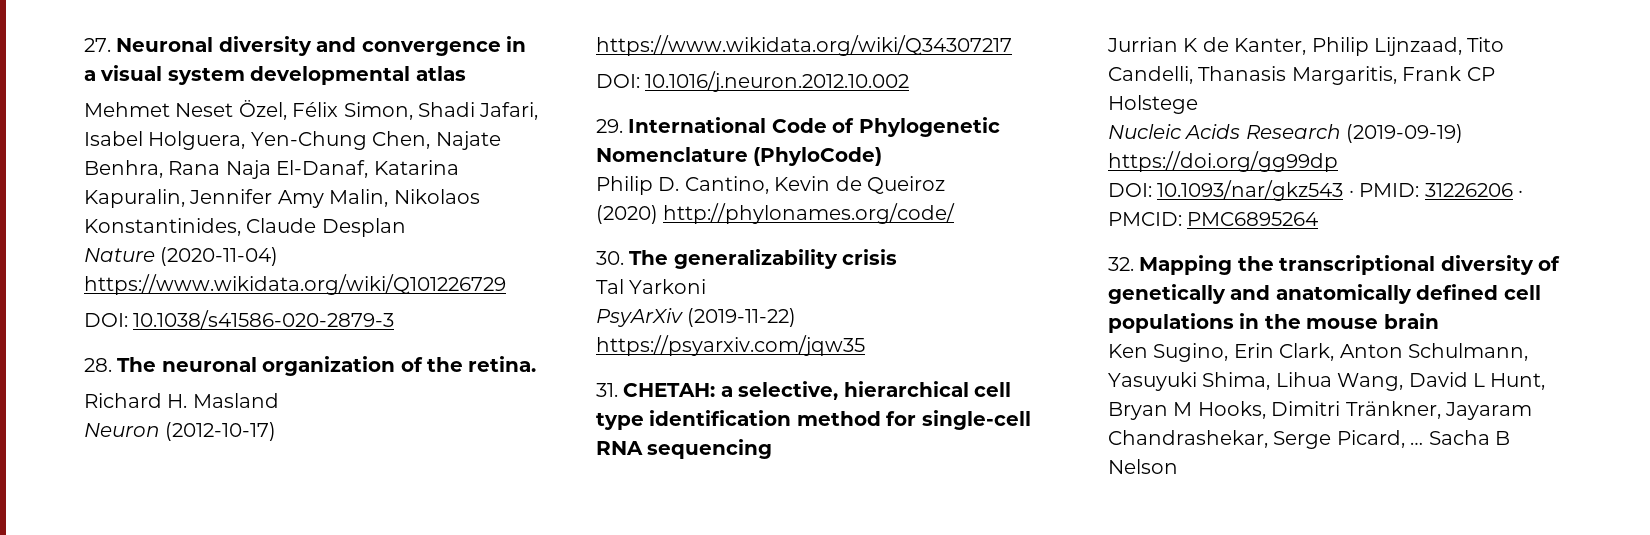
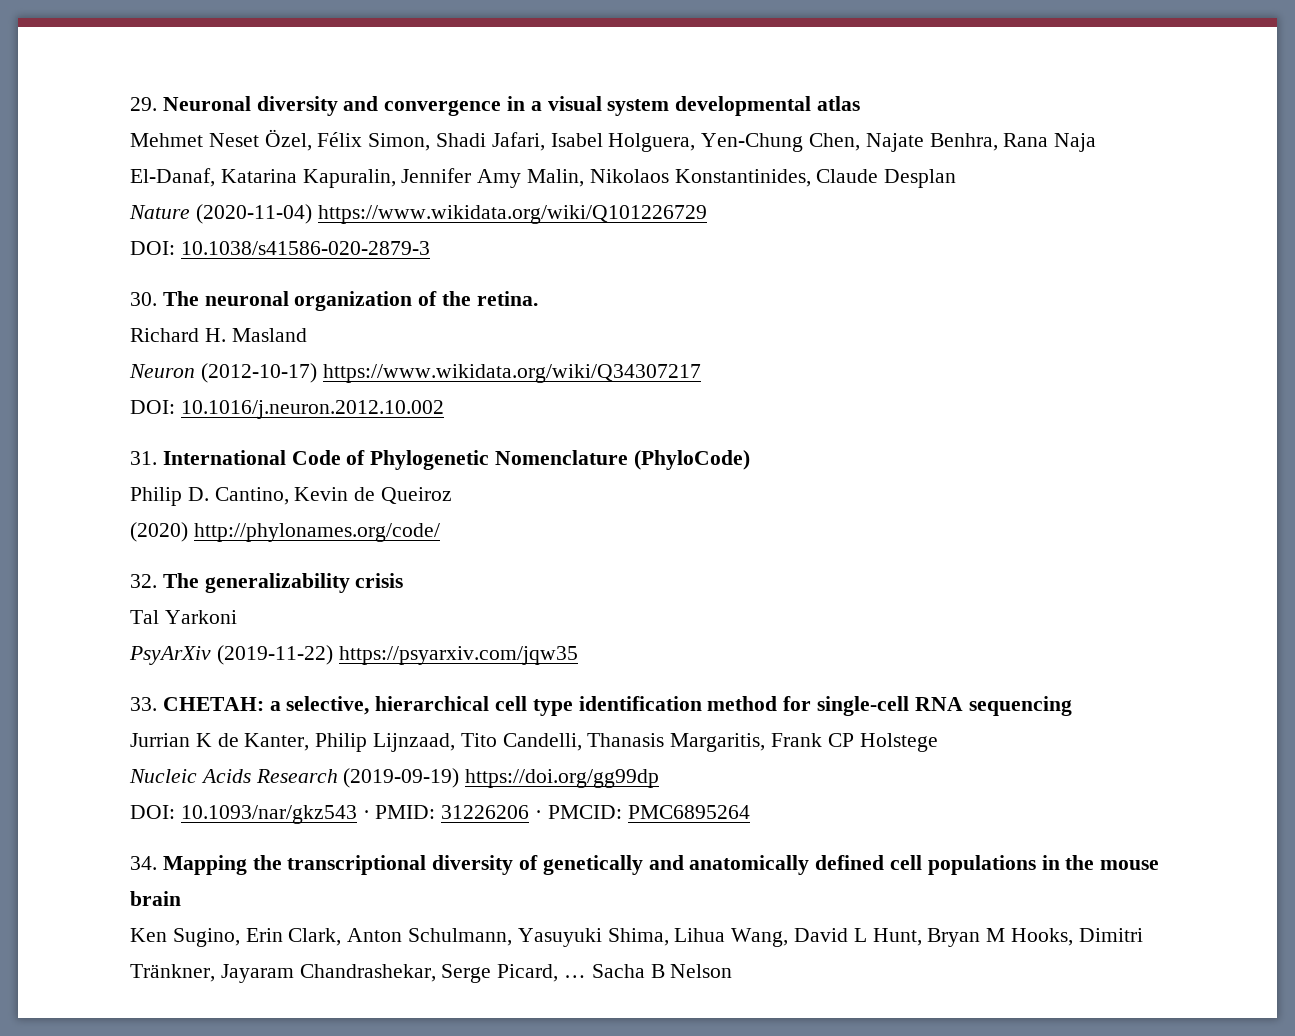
- 27. Neuronal diversity and convergence in a visual system developmental atlas
+ 29. Neuronal diversity and convergence in a visual system developmental atlas
- 28. The neuronal organization of the retina.
+ 30. The neuronal organization of the retina.
- 29. International Code of Phylogenetic Nomenclature (PhyloCode)
+ 31. International Code of Phylogenetic Nomenclature (PhyloCode)
- 30. The generalizability crisis
+ 32. The generalizability crisis
- 31. CHETAH: a selective, hierarchical cell type identification method for single-cell RNA sequencing
+ 33. CHETAH: a selective, hierarchical cell type identification method for single-cell RNA sequencing
- 32. Mapping the transcriptional diversity of genetically and anatomically defined cell populations in the mouse brain
+ 34. Mapping the transcriptional diversity of genetically and anatomically defined cell populations in the mouse brain

